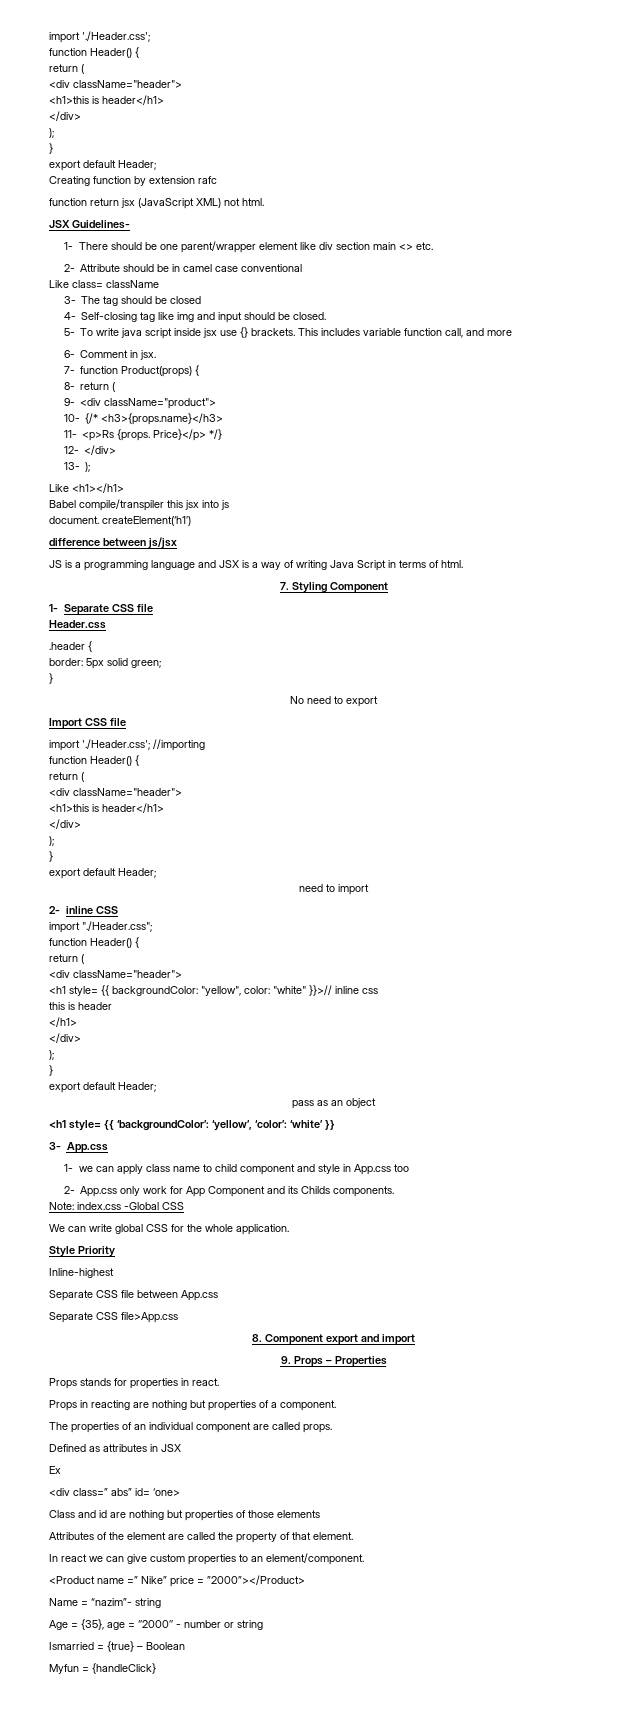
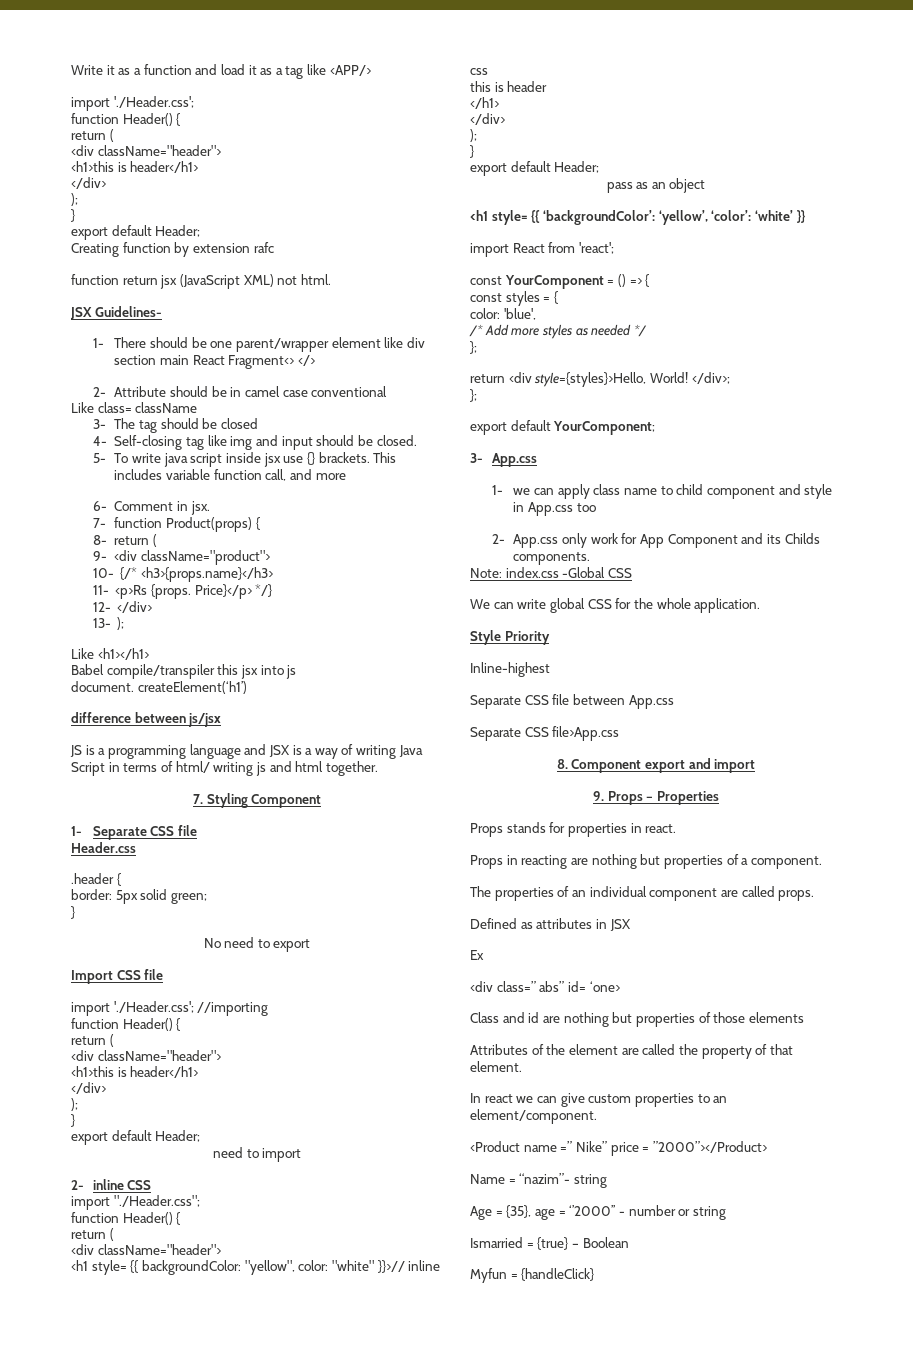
+ Write it as a function and load it as a tag like <APP/>
- 1- There should be one parent/wrapper element like div section main <> etc.
+ 1- There should be one parent/wrapper element like div section main React Fragment<> </>
- JS is a programming language and JSX is a way of writing Java Script in terms of html.
+ JS is a programming language and JSX is a way of writing Java Script in terms of html/ writing js and html together.
+ import React from 'react';
+ const YourComponent = () => {
+ const styles = {
+ color: 'blue',
+ /* Add more styles as needed */
+ };
+ return <div style={styles}>Hello, World! </div>;
+ };
+ export default YourComponent;

